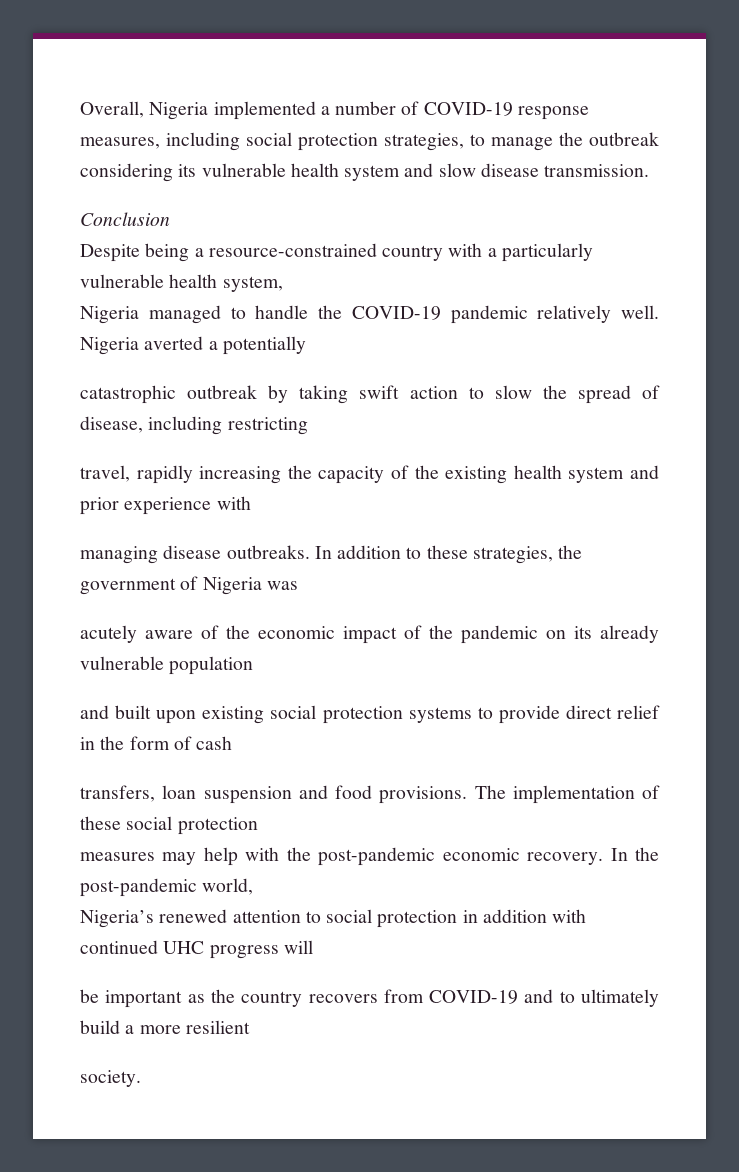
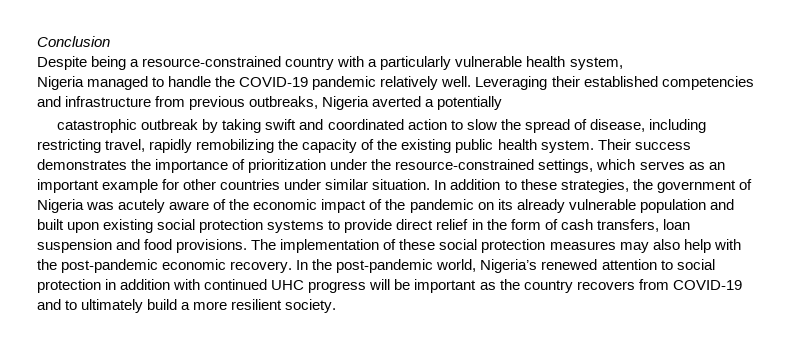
- Overall, Nigeria implemented a number of COVID-19 response measures, including social protection strategies, to manage the outbreak considering its vulnerable health system and slow disease transmission.
- Nigeria averted a potentially
+ Leveraging their established competencies and infrastructure from previous outbreaks, Nigeria averted a potentially
- catastrophic outbreak by taking swift action to slow the spread of disease, including restricting
- travel, rapidly increasing the capacity of the existing health system and prior experience with
- managing disease outbreaks.
+ catastrophic outbreak by taking swift and coordinated action to slow the spread of disease, including restricting travel, rapidly remobilizing the capacity of the existing public health system. Their success demonstrates the importance of prioritization under the resource-constrained settings, which serves as an important example for other countries under similar situation.
- In addition to these strategies, the government of Nigeria was
- acutely aware of the economic impact of the pandemic on its already vulnerable population
- and built upon existing social protection systems to provide direct relief in the form of cash
- transfers, loan suspension and food provisions.
+ In addition to these strategies, the government of Nigeria was acutely aware of the economic impact of the pandemic on its already vulnerable population and built upon existing social protection systems to provide direct relief in the form of cash transfers, loan suspension and food provisions.
- The implementation of these social protection
- measures may help with the post-pandemic economic recovery.
+ The implementation of these social protection measures may also help with the post-pandemic economic recovery.
- In the post-pandemic world,
- Nigeria’s renewed attention to social protection in addition with continued UHC progress will
- be important as the country recovers from COVID-19 and to ultimately build a more resilient
- society.
+ In the post-pandemic world, Nigeria’s renewed attention to social protection in addition with continued UHC progress will be important as the country recovers from COVID-19 and to ultimately build a more resilient society.

